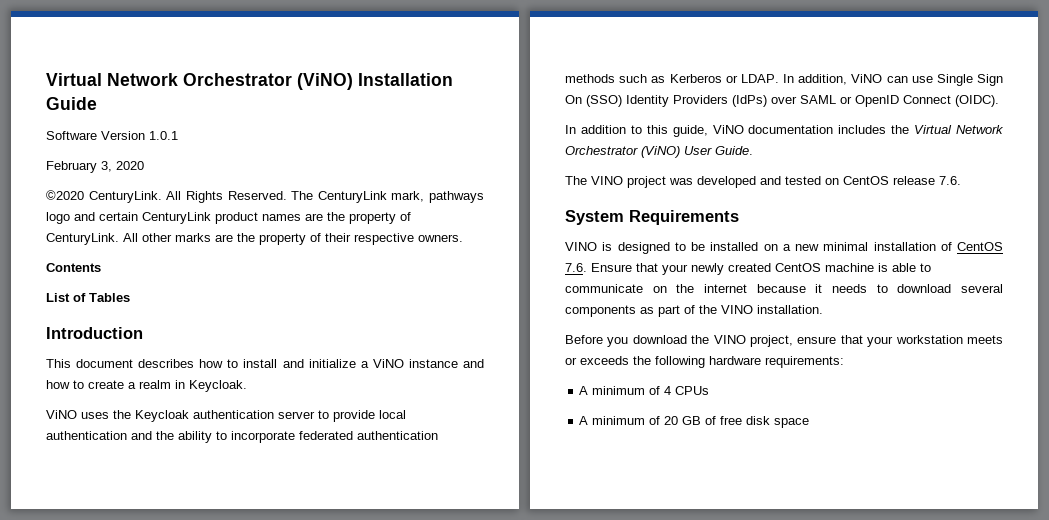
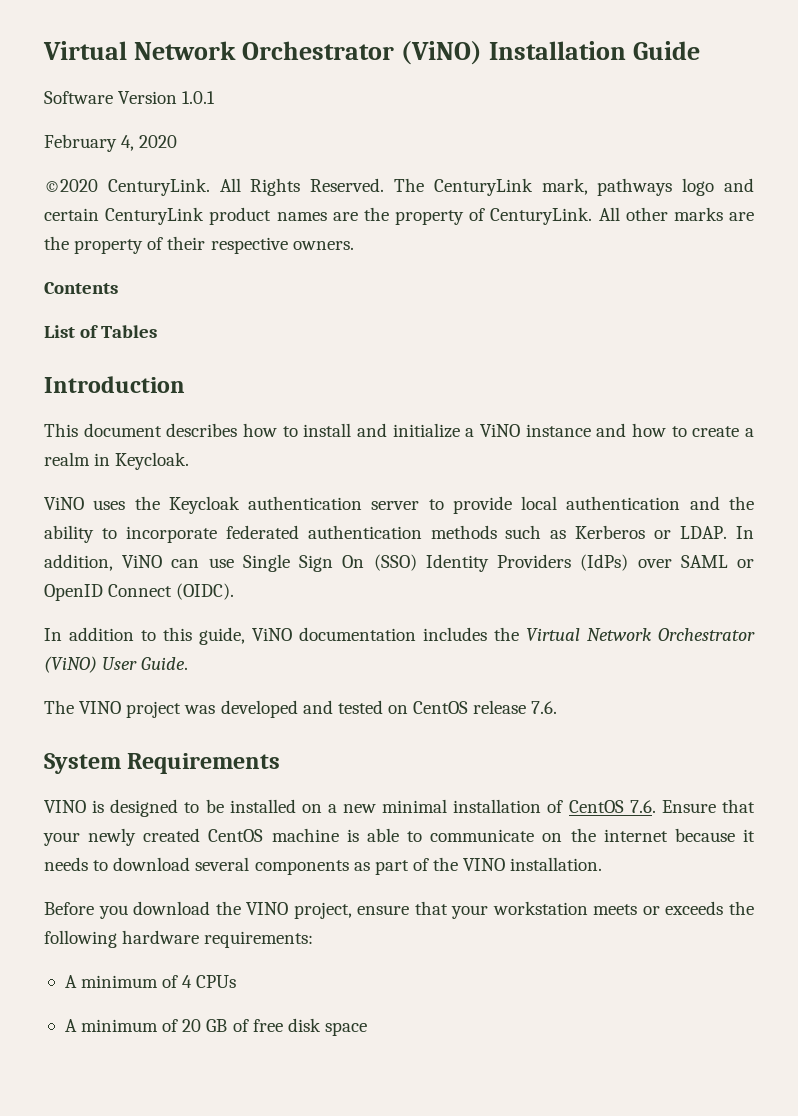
- February 3, 2020
+ February 4, 2020

